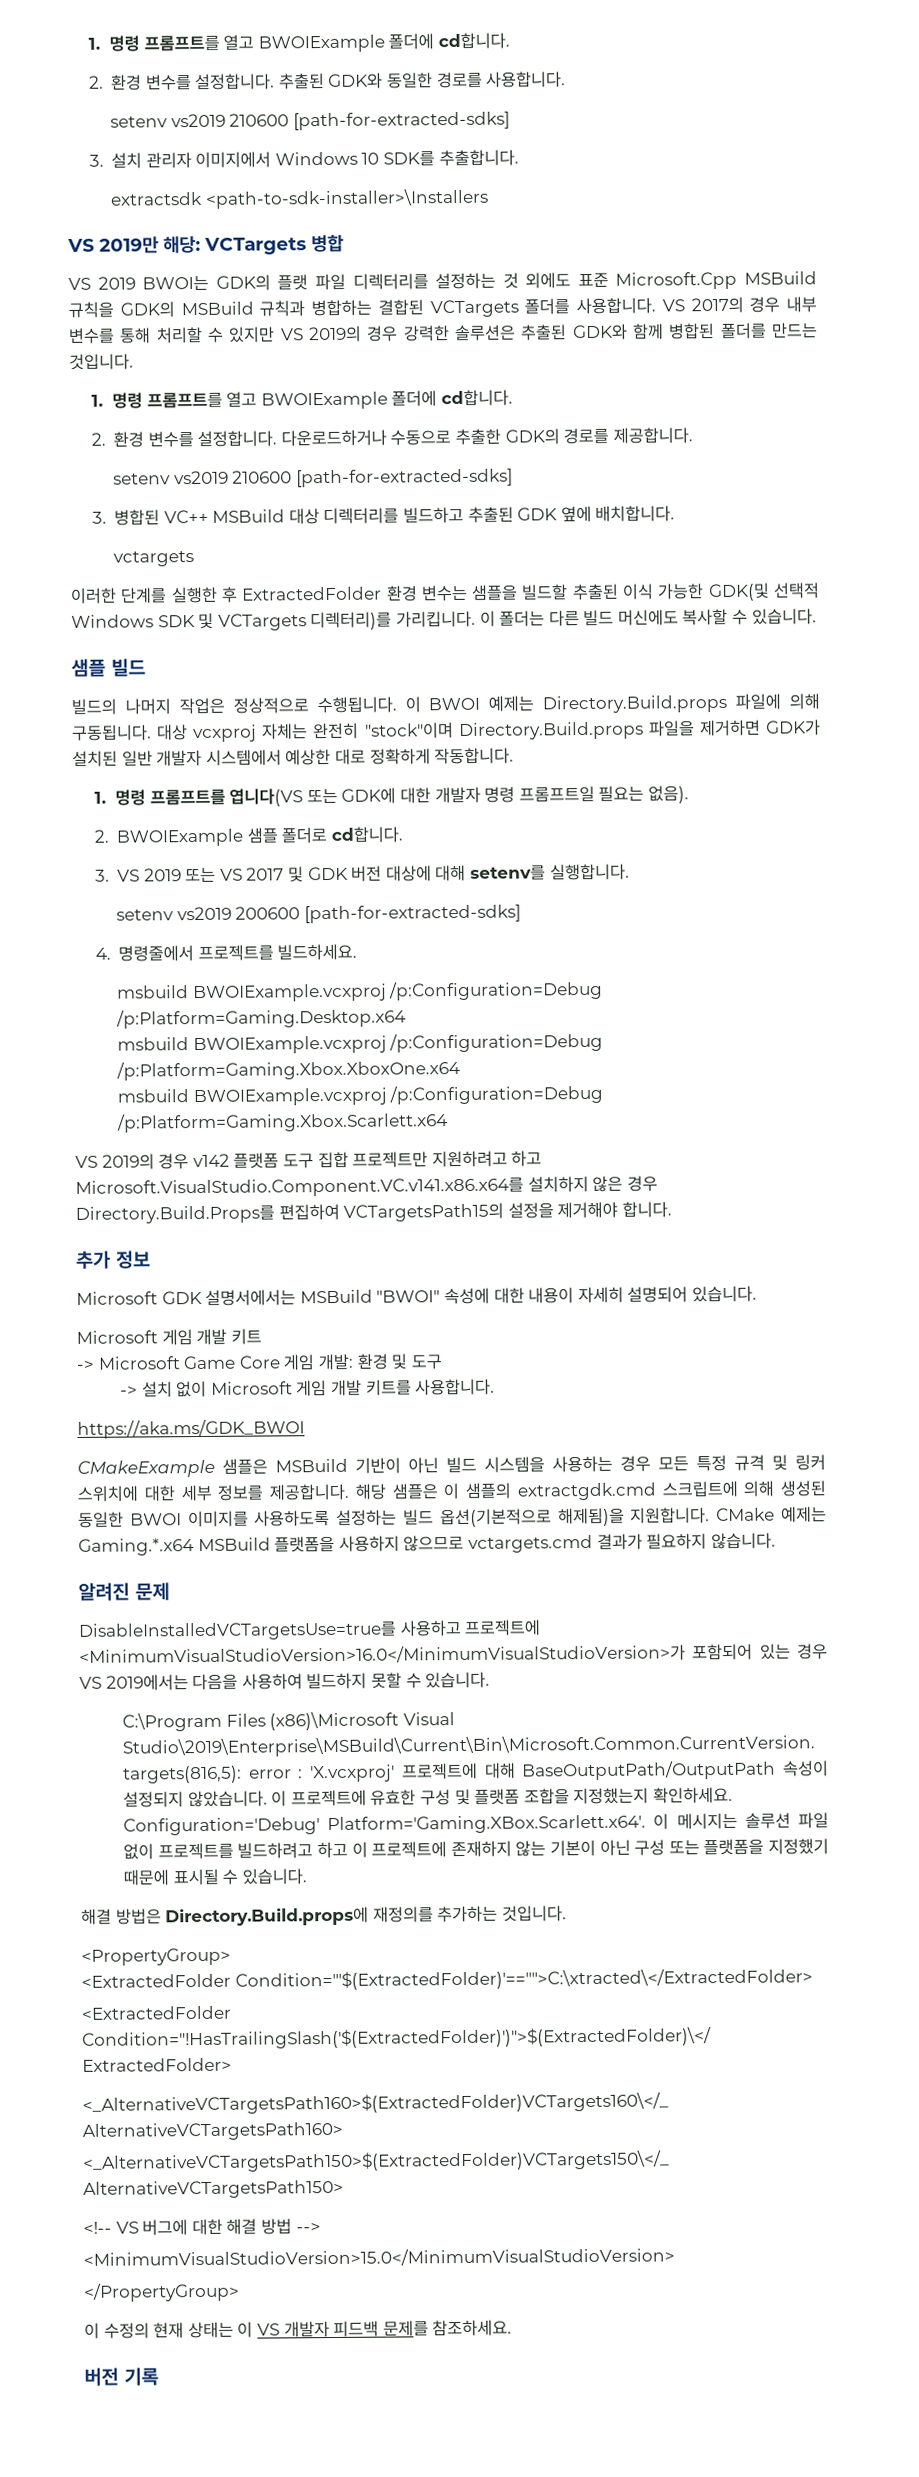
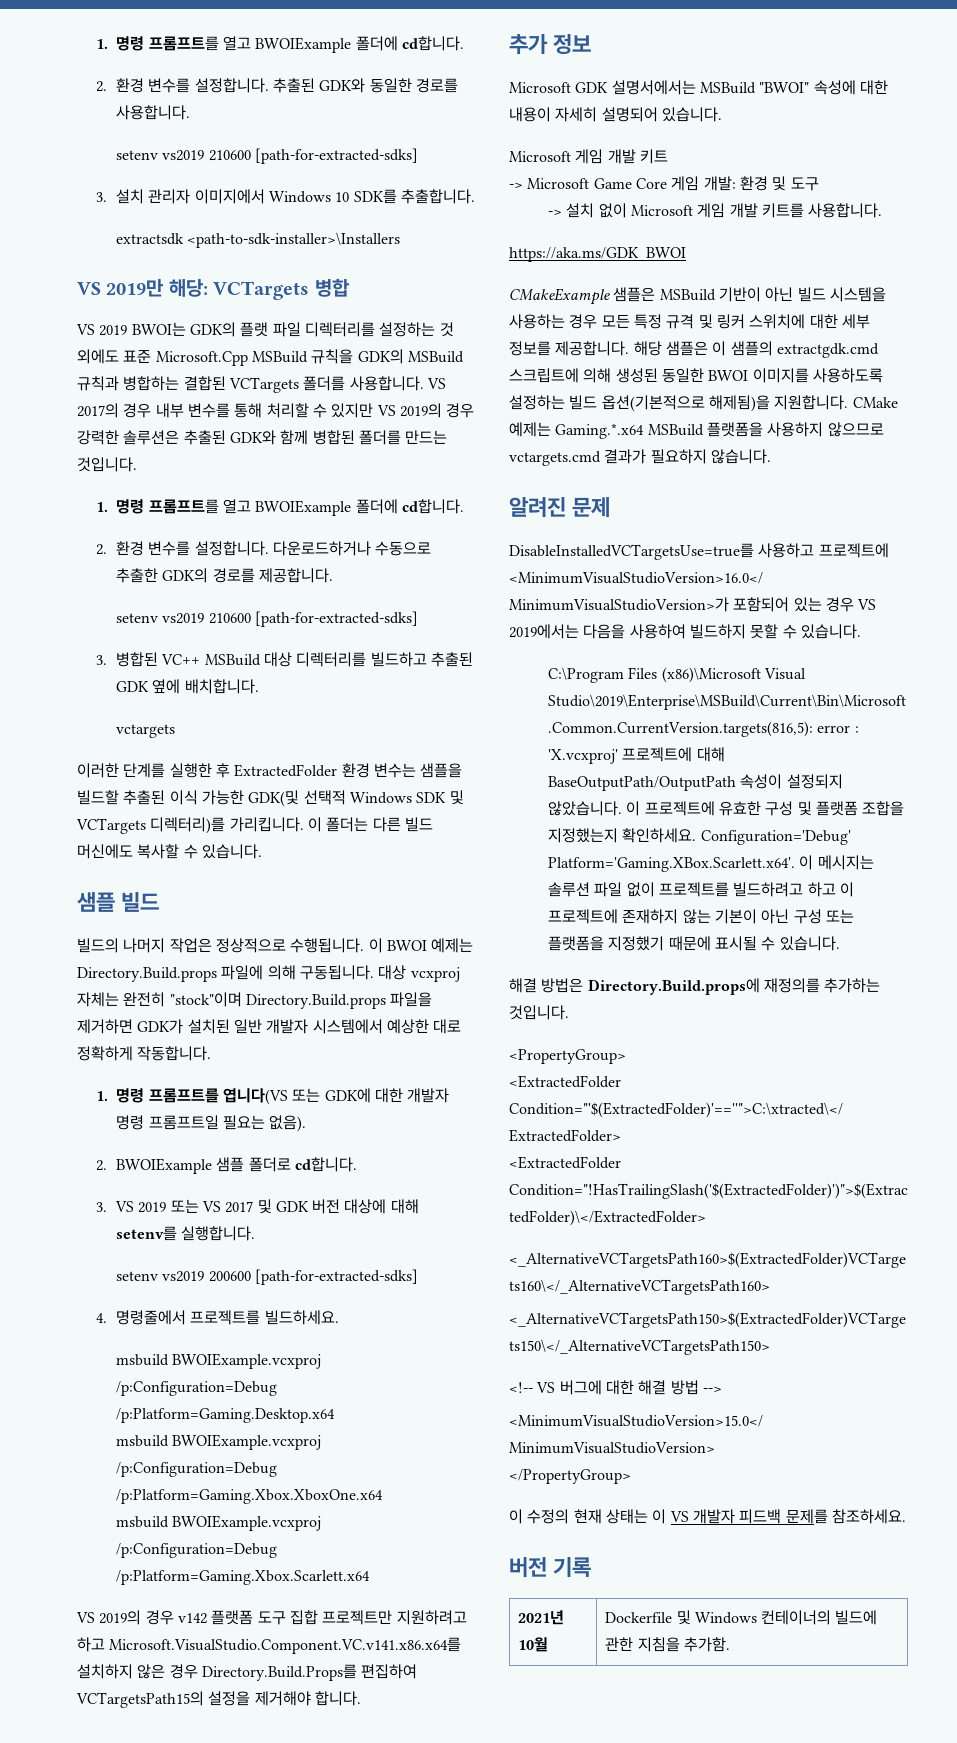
+ 2021년 10월 | Dockerfile 및 Windows 컨테이너의 빌드에 관한 지침을 추가함.

